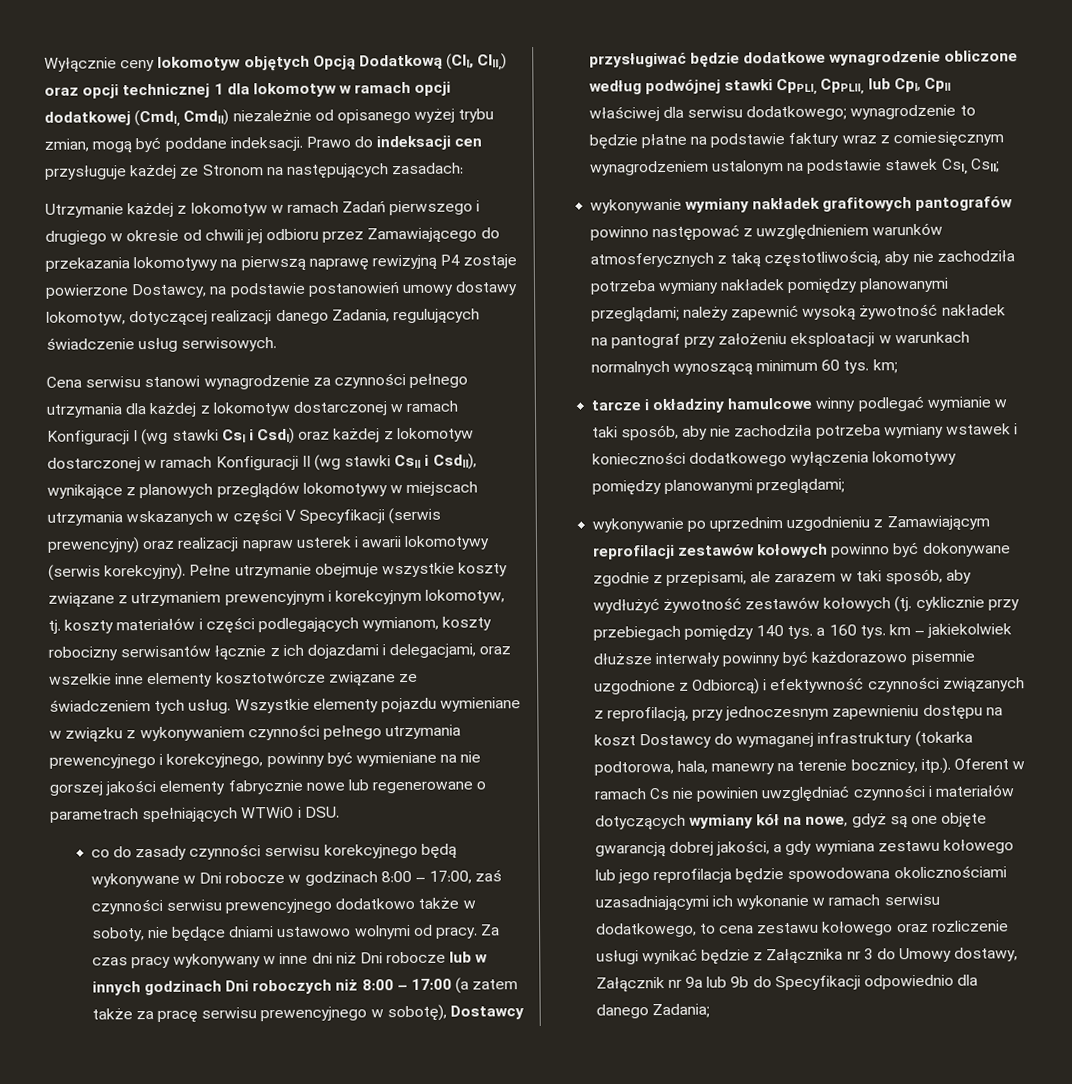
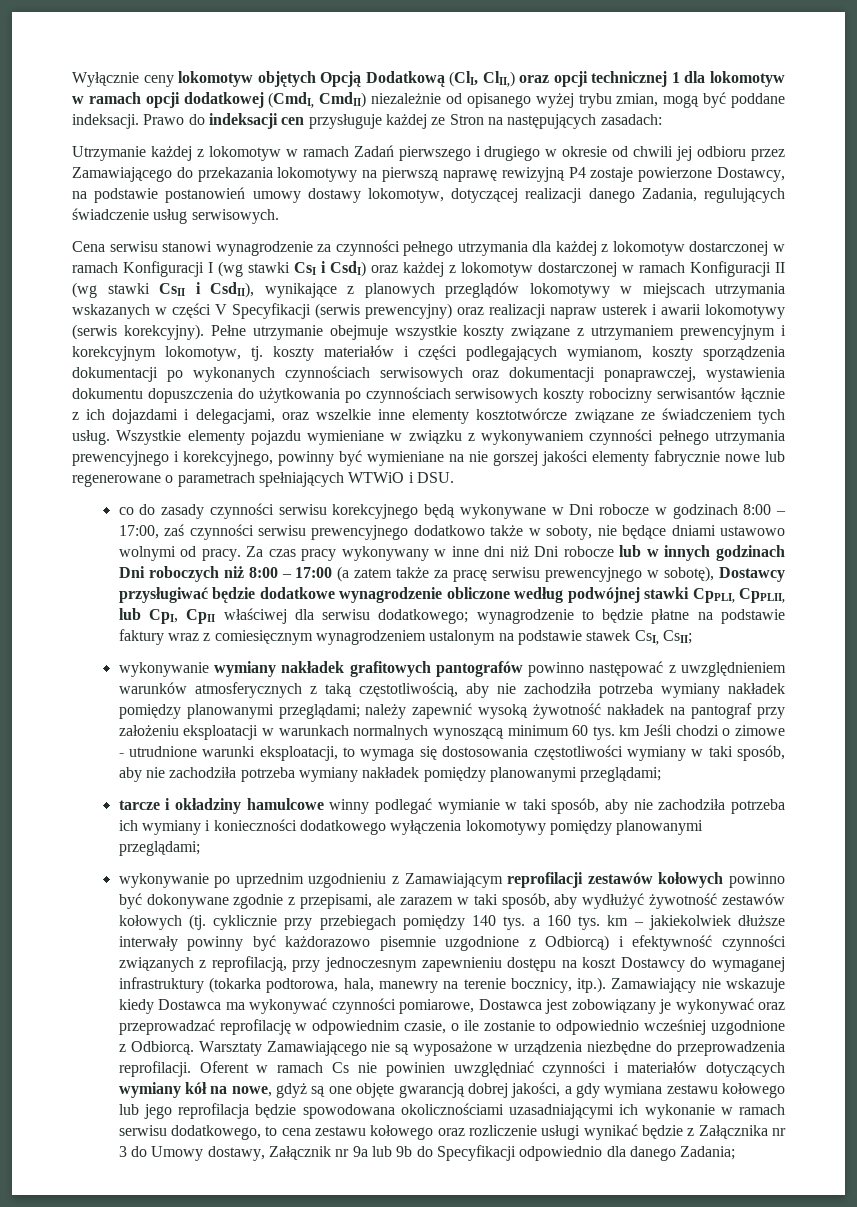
- Prawo do indeksacji cen przysługuje każdej ze Stronom na następujących zasadach:
+ Prawo do indeksacji cen przysługuje każdej ze Stron na następujących zasadach:
- Pełne utrzymanie obejmuje wszystkie koszty związane z utrzymaniem prewencyjnym i korekcyjnym lokomotyw, tj. koszty materiałów i części podlegających wymianom, koszty robocizny serwisantów łącznie z ich dojazdami i delegacjami, oraz wszelkie inne elementy kosztotwórcze związane ze świadczeniem tych usług.
+ Pełne utrzymanie obejmuje wszystkie koszty związane z utrzymaniem prewencyjnym i korekcyjnym lokomotyw, tj. koszty materiałów i części podlegających wymianom, koszty sporządzenia dokumentacji po wykonanych czynnościach serwisowych oraz dokumentacji ponaprawczej, wystawienia dokumentu dopuszczenia do użytkowania po czynnościach serwisowych koszty robocizny serwisantów łącznie z ich dojazdami i delegacjami, oraz wszelkie inne elementy kosztotwórcze związane ze świadczeniem tych usług.
- wykonywanie wymiany nakładek grafitowych pantografów powinno następować z uwzględnieniem warunków atmosferycznych z taką częstotliwością, aby nie zachodziła potrzeba wymiany nakładek pomiędzy planowanymi przeglądami; należy zapewnić wysoką żywotność nakładek na pantograf przy założeniu eksploatacji w warunkach normalnych wynoszącą minimum 60 tys. km;
+ wykonywanie wymiany nakładek grafitowych pantografów powinno następować z uwzględnieniem warunków atmosferycznych z taką częstotliwością, aby nie zachodziła potrzeba wymiany nakładek pomiędzy planowanymi przeglądami; należy zapewnić wysoką żywotność nakładek na pantograf przy założeniu eksploatacji w warunkach normalnych wynoszącą minimum 60 tys. km Jeśli chodzi o zimowe - utrudnione warunki eksploatacji, to wymaga się dostosowania częstotliwości wymiany w taki sposób, aby nie zachodziła potrzeba wymiany nakładek pomiędzy planowanymi przeglądami;
- tarcze i okładziny hamulcowe winny podlegać wymianie w taki sposób, aby nie zachodziła potrzeba wymiany wstawek i konieczności dodatkowego wyłączenia lokomotywy pomiędzy planowanymi przeglądami;
+ tarcze i okładziny hamulcowe winny podlegać wymianie w taki sposób, aby nie zachodziła potrzeba ich wymiany i konieczności dodatkowego wyłączenia lokomotywy pomiędzy planowanymi przeglądami;
- wykonywanie po uprzednim uzgodnieniu z Zamawiającym reprofilacji zestawów kołowych powinno być dokonywane zgodnie z przepisami, ale zarazem w taki sposób, aby wydłużyć żywotność zestawów kołowych (tj. cyklicznie przy przebiegach pomiędzy 140 tys. a 160 tys. km – jakiekolwiek dłuższe interwały powinny być każdorazowo pisemnie uzgodnione z Odbiorcą) i efektywność czynności związanych z reprofilacją, przy jednoczesnym zapewnieniu dostępu na koszt Dostawcy do wymaganej infrastruktury (tokarka podtorowa, hala, manewry na terenie bocznicy, itp.). Oferent w ramach Cs nie powinien uwzględniać czynności i materiałów dotyczących wymiany kół na nowe, gdyż są one objęte gwarancją dobrej jakości, a gdy wymiana zestawu kołowego lub jego reprofilacja będzie spowodowana okolicznościami uzasadniającymi ich wykonanie w ramach serwisu dodatkowego, to cena zestawu kołowego oraz rozliczenie usługi wynikać będzie z Załącznika nr 3 do Umowy dostawy, Załącznik nr 9a lub 9b do Specyfikacji odpowiednio dla danego Zadania;
+ wykonywanie po uprzednim uzgodnieniu z Zamawiającym reprofilacji zestawów kołowych powinno być dokonywane zgodnie z przepisami, ale zarazem w taki sposób, aby wydłużyć żywotność zestawów kołowych (tj. cyklicznie przy przebiegach pomiędzy 140 tys. a 160 tys. km – jakiekolwiek dłuższe interwały powinny być każdorazowo pisemnie uzgodnione z Odbiorcą) i efektywność czynności związanych z reprofilacją, przy jednoczesnym zapewnieniu dostępu na koszt Dostawcy do wymaganej infrastruktury (tokarka podtorowa, hala, manewry na terenie bocznicy, itp.). Zamawiający nie wskazuje kiedy Dostawca ma wykonywać czynności pomiarowe, Dostawca jest zobowiązany je wykonywać oraz przeprowadzać reprofilację w odpowiednim czasie, o ile zostanie to odpowiednio wcześniej uzgodnione z Odbiorcą. Warsztaty Zamawiającego nie są wyposażone w urządzenia niezbędne do przeprowadzenia reprofilacji. Oferent w ramach Cs nie powinien uwzględniać czynności i materiałów dotyczących wymiany kół na nowe, gdyż są one objęte gwarancją dobrej jakości, a gdy wymiana zestawu kołowego lub jego reprofilacja będzie spowodowana okolicznościami uzasadniającymi ich wykonanie w ramach serwisu dodatkowego, to cena zestawu kołowego oraz rozliczenie usługi wynikać będzie z Załącznika nr 3 do Umowy dostawy, Załącznik nr 9a lub 9b do Specyfikacji odpowiednio dla danego Zadania;

